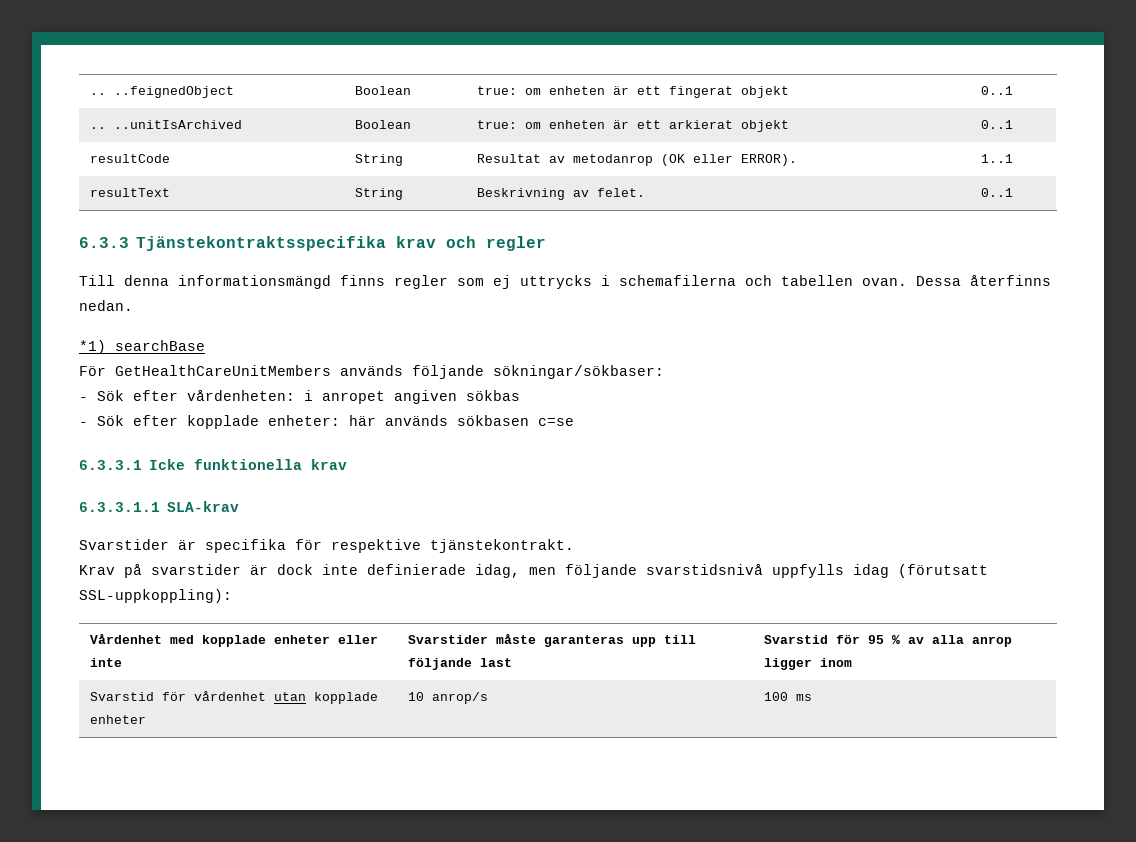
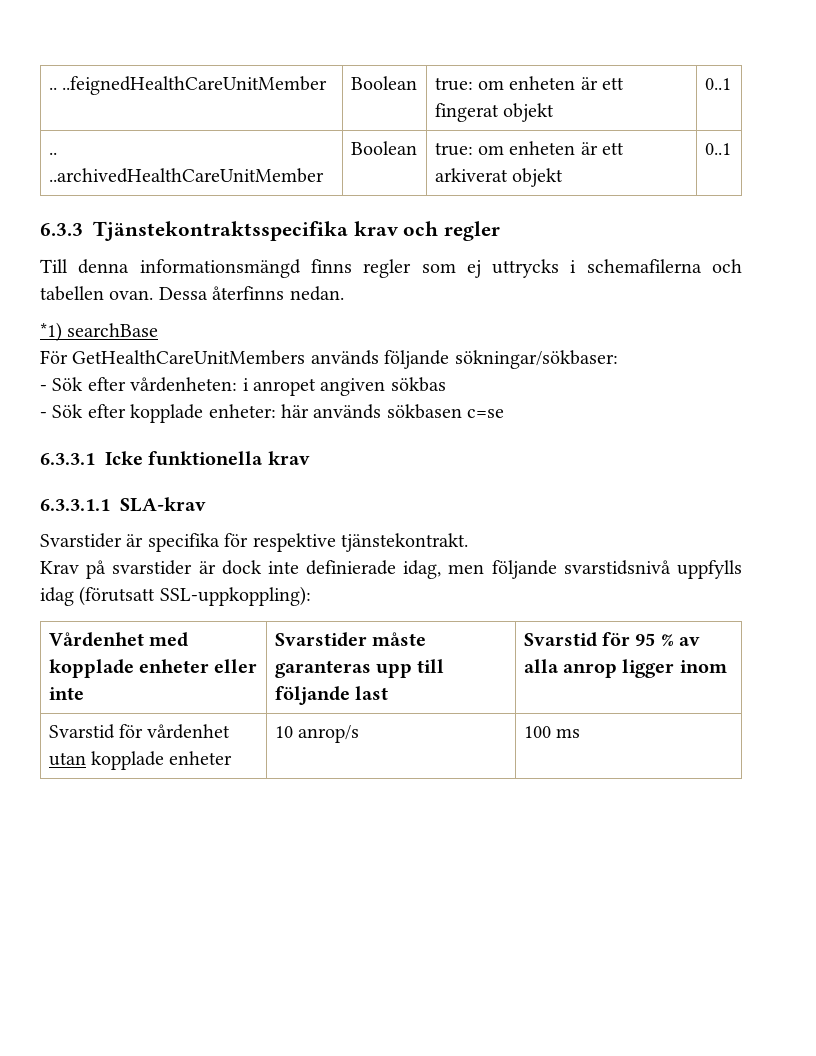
- .. ..feignedObject | Boolean | true: om enheten är ett fingerat objekt | 0..1
+ .. ..feignedHealthCareUnitMember | Boolean | true: om enheten är ett fingerat objekt | 0..1
- .. ..unitIsArchived | Boolean | true: om enheten är ett arkierat objekt | 0..1
- resultCode | String | Resultat av metodanrop (OK eller ERROR). | 1..1
- resultText | String | Beskrivning av felet. | 0..1
+ .. ..archivedHealthCareUnitMember | Boolean | true: om enheten är ett arkiverat objekt | 0..1

